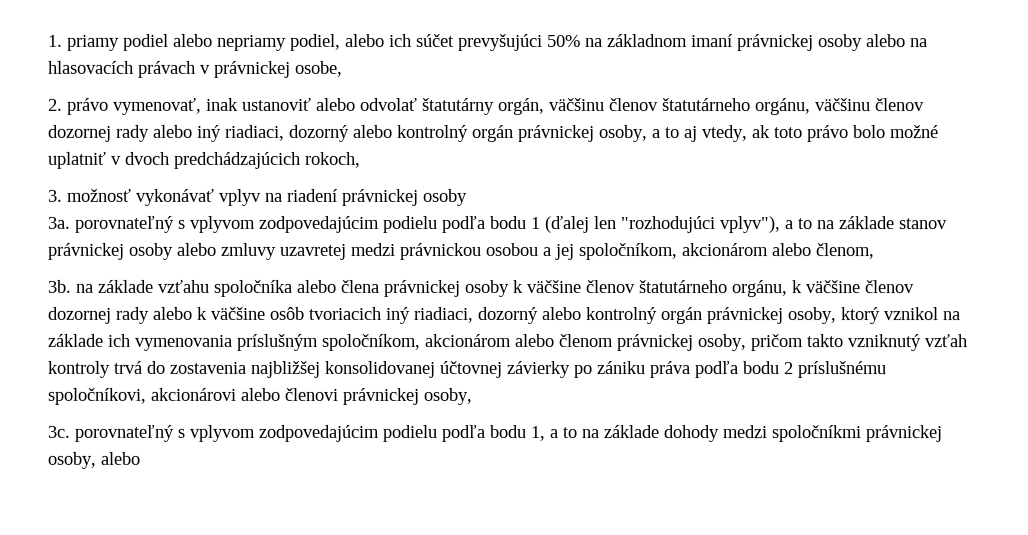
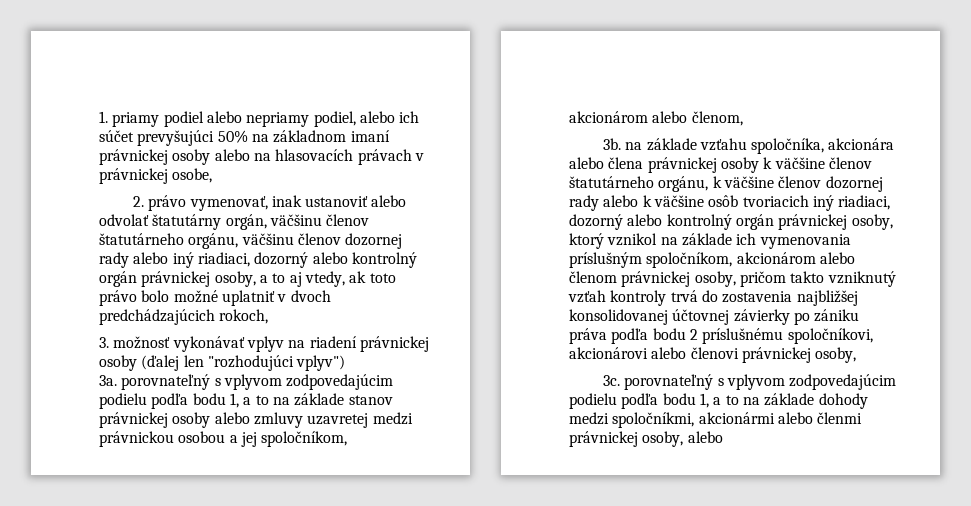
- 3. možnosť vykonávať vplyv na riadení právnickej osoby
+ 3. možnosť vykonávať vplyv na riadení právnickej osoby (ďalej len "rozhodujúci vplyv")
- 3a. porovnateľný s vplyvom zodpovedajúcim podielu podľa bodu 1 (ďalej len "rozhodujúci vplyv"), a to na základe stanov právnickej osoby alebo zmluvy uzavretej medzi právnickou osobou a jej spoločníkom, akcionárom alebo členom,
+ 3a. porovnateľný s vplyvom zodpovedajúcim podielu podľa bodu 1, a to na základe stanov právnickej osoby alebo zmluvy uzavretej medzi právnickou osobou a jej spoločníkom, akcionárom alebo členom,
- 3b. na základe vzťahu spoločníka alebo člena právnickej osoby k väčšine členov štatutárneho orgánu, k väčšine členov dozornej rady alebo k väčšine osôb tvoriacich iný riadiaci, dozorný alebo kontrolný orgán právnickej osoby, ktorý vznikol na základe ich vymenovania príslušným spoločníkom, akcionárom alebo členom právnickej osoby, pričom takto vzniknutý vzťah kontroly trvá do zostavenia najbližšej konsolidovanej účtovnej závierky po zániku práva podľa bodu 2 príslušnému spoločníkovi, akcionárovi alebo členovi právnickej osoby,
+ 3b. na základe vzťahu spoločníka, akcionára alebo člena právnickej osoby k väčšine členov štatutárneho orgánu, k väčšine členov dozornej rady alebo k väčšine osôb tvoriacich iný riadiaci, dozorný alebo kontrolný orgán právnickej osoby, ktorý vznikol na základe ich vymenovania príslušným spoločníkom, akcionárom alebo členom právnickej osoby, pričom takto vzniknutý vzťah kontroly trvá do zostavenia najbližšej konsolidovanej účtovnej závierky po zániku práva podľa bodu 2 príslušnému spoločníkovi, akcionárovi alebo členovi právnickej osoby,
- 3c. porovnateľný s vplyvom zodpovedajúcim podielu podľa bodu 1, a to na základe dohody medzi spoločníkmi právnickej osoby, alebo
+ 3c. porovnateľný s vplyvom zodpovedajúcim podielu podľa bodu 1, a to na základe dohody medzi spoločníkmi, akcionármi alebo členmi právnickej osoby, alebo

